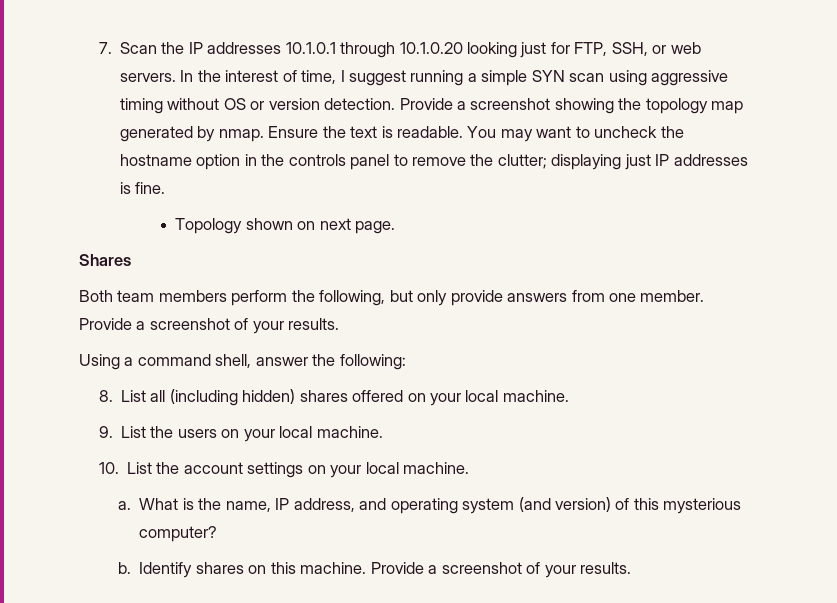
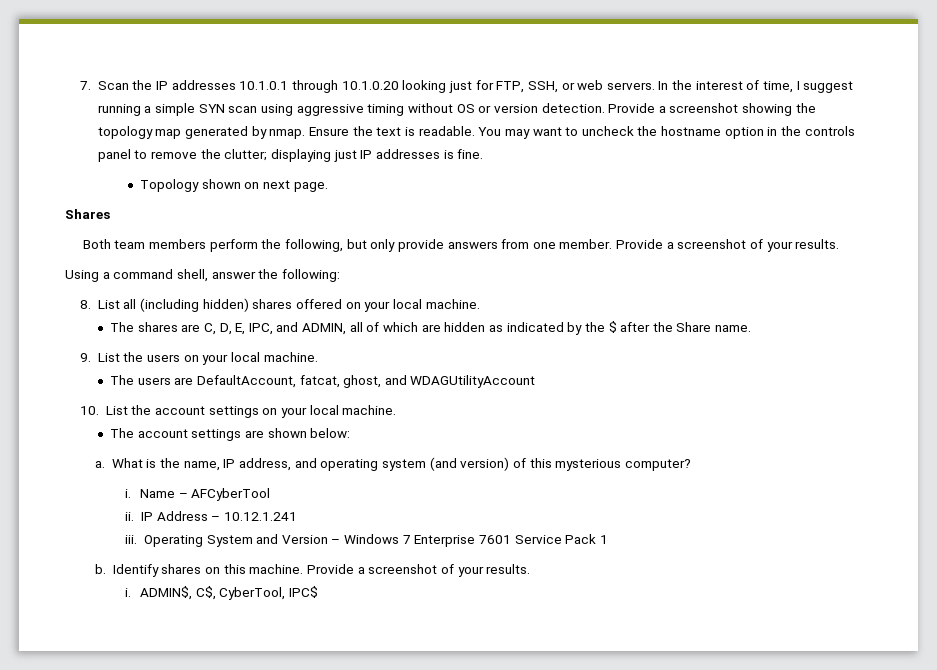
+ The shares are C, D, E, IPC, and ADMIN, all of which are hidden as indicated by the $ after the Share name.
+ The users are DefaultAccount, fatcat, ghost, and WDAGUtilityAccount
+ The account settings are shown below:
+ i. Name – AFCyberTool
+ ii. IP Address – 10.12.1.241
+ iii. Operating System and Version – Windows 7 Enterprise 7601 Service Pack 1
+ i. ADMIN$, C$, CyberTool, IPC$

